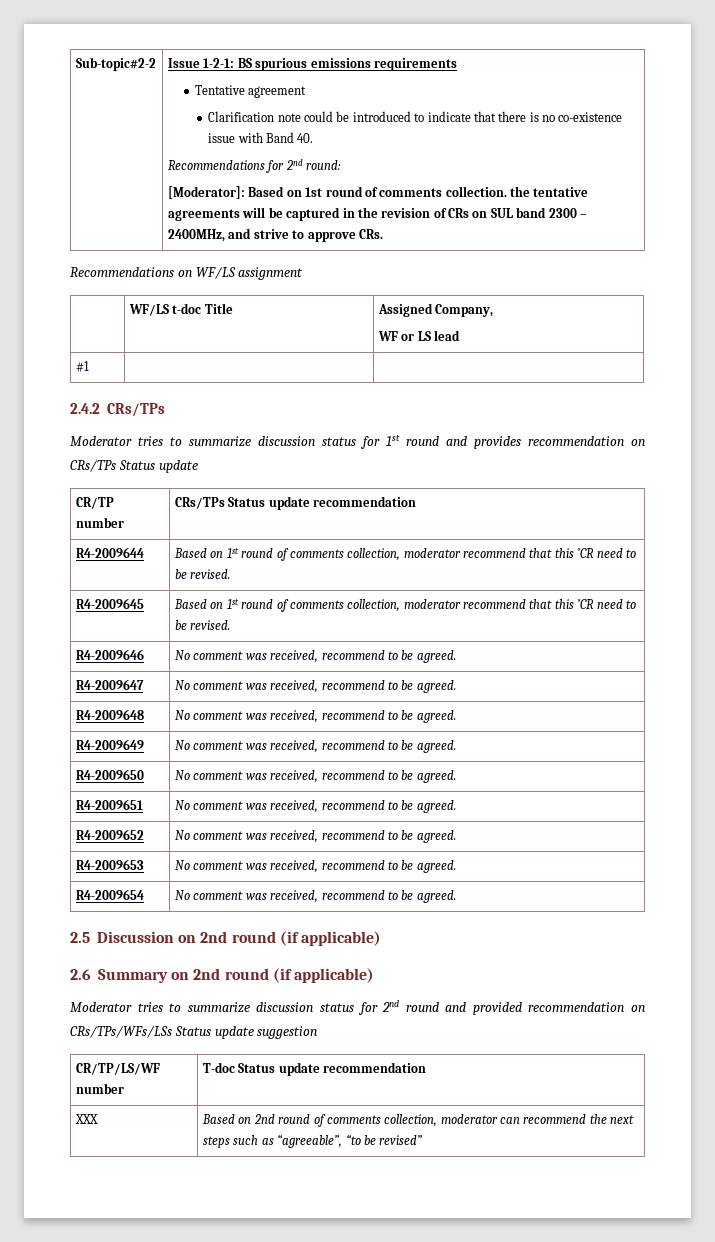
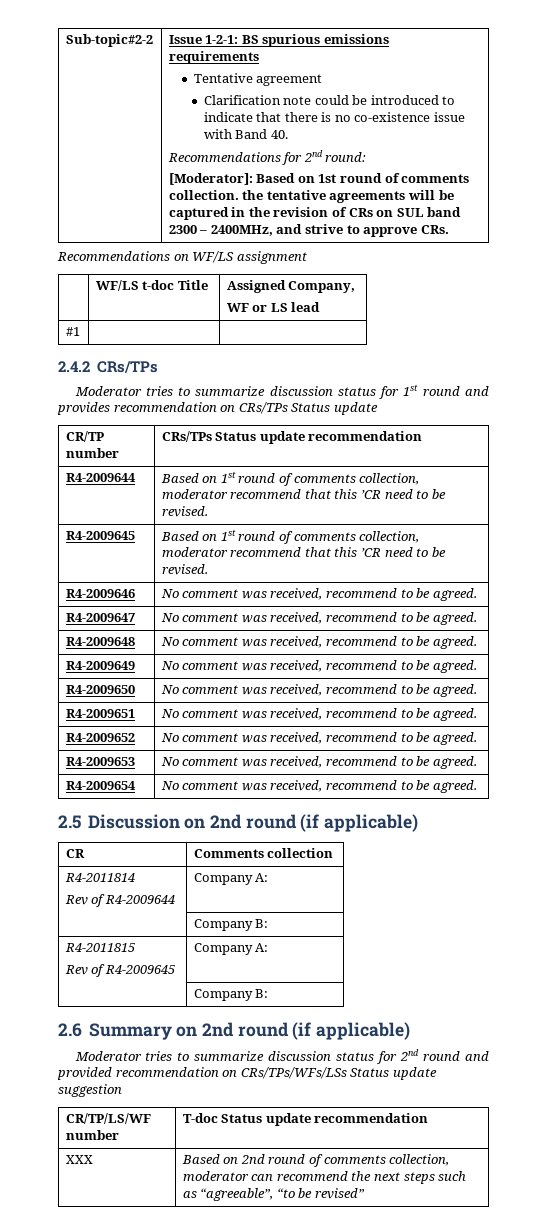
+ CR | Comments collection
+ R4-2011814
+ Rev of R4-2009644 | Company A:
+ | Company B:
+ R4-2011815
+ Rev of R4-2009645 | Company A:
+ | Company B:

